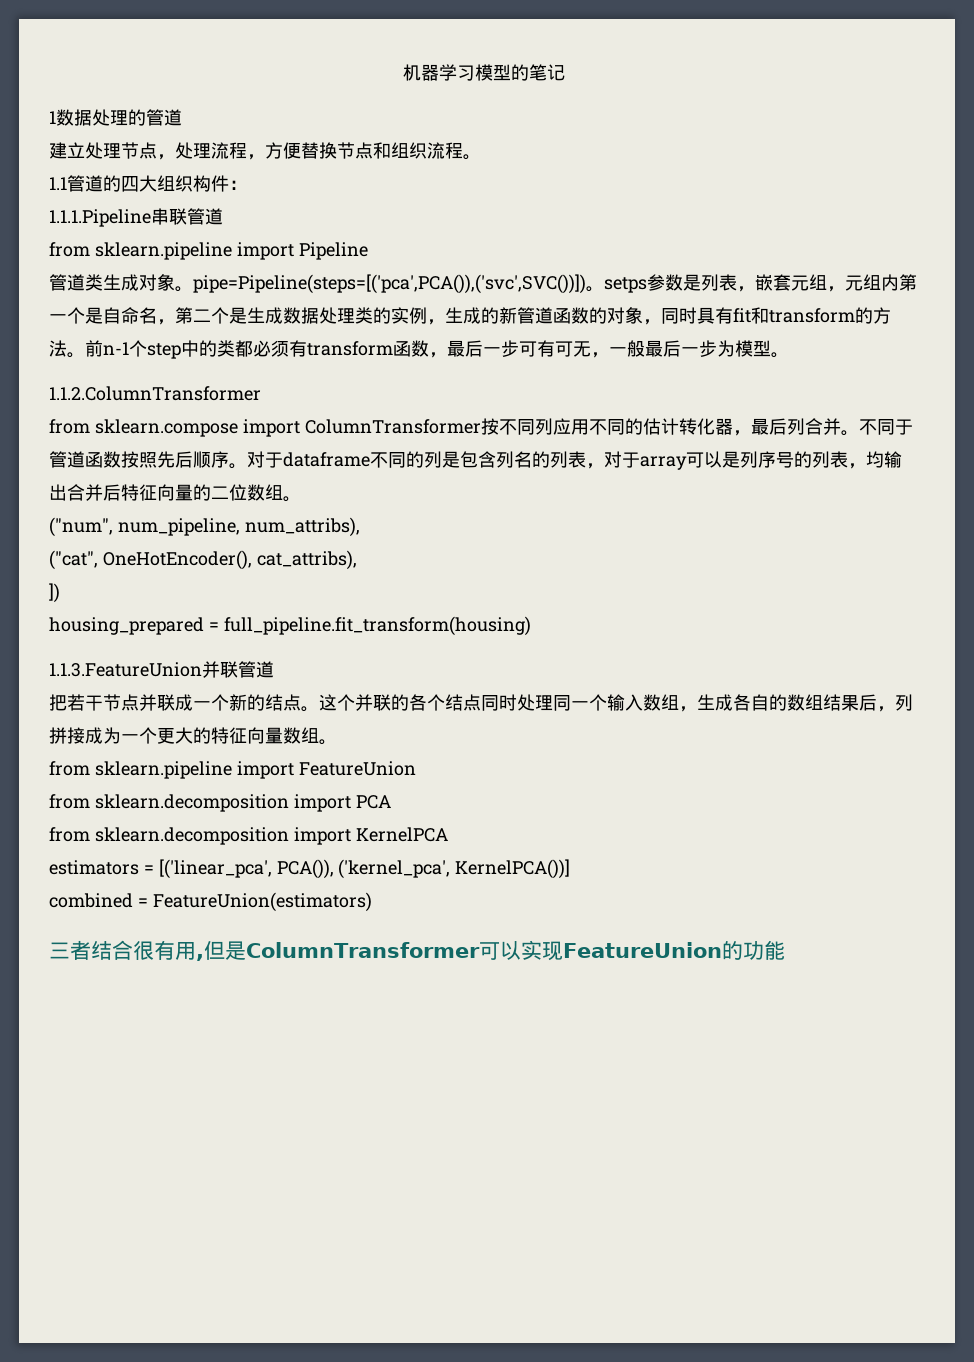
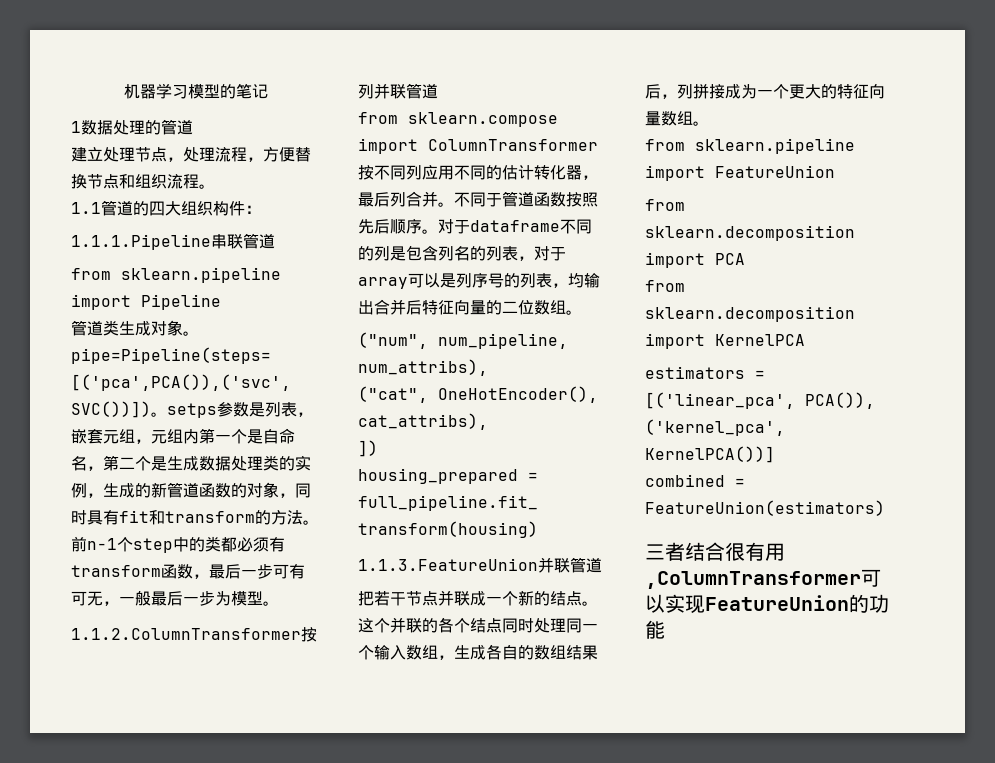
- 1.1.2.ColumnTransformer
+ 1.1.2.ColumnTransformer按列并联管道
- 三者结合很有用,但是ColumnTransformer可以实现FeatureUnion的功能
+ 三者结合很有用,ColumnTransformer可以实现FeatureUnion的功能

